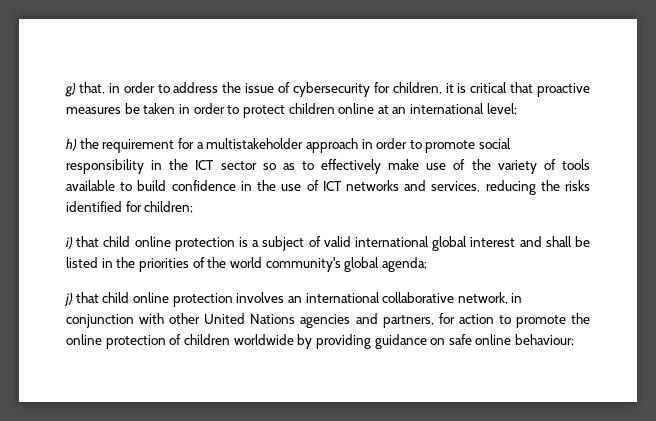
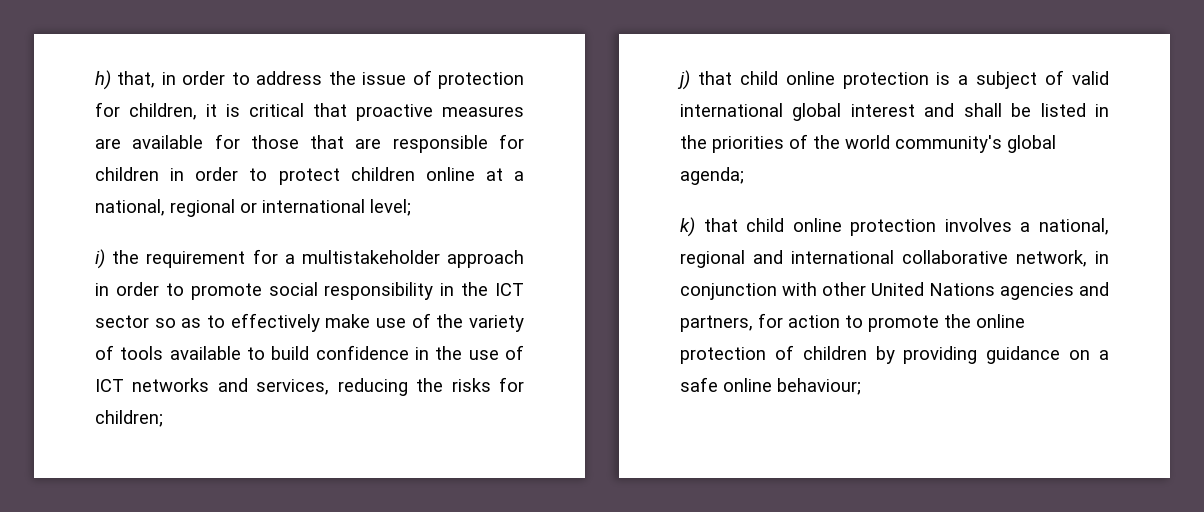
- g) that, in order to address the issue of cybersecurity for children, it is critical that proactive measures be taken in order to protect children online at an international level;
+ h) that, in order to address the issue of protection for children, it is critical that proactive measures are available for those that are responsible for children in order to protect children online at a national, regional or international level;
- h) the requirement for a multistakeholder approach in order to promote social responsibility in the ICT sector so as to effectively make use of the variety of tools available to build confidence in the use of ICT networks and services, reducing the risks identified for children;
+ i) the requirement for a multistakeholder approach in order to promote social responsibility in the ICT sector so as to effectively make use of the variety of tools available to build confidence in the use of ICT networks and services, reducing the risks for children;
- i) that child online protection is a subject of valid international global interest and shall be listed in the priorities of the world community's global agenda;
+ j) that child online protection is a subject of valid international global interest and shall be listed in the priorities of the world community's global agenda;
- j) that child online protection involves an international collaborative network, in conjunction with other United Nations agencies and partners, for action to promote the online protection of children worldwide by providing guidance on safe online behaviour;
+ k) that child online protection involves a national, regional and international collaborative network, in conjunction with other United Nations agencies and partners, for action to promote the online protection of children by providing guidance on a safe online behaviour;

